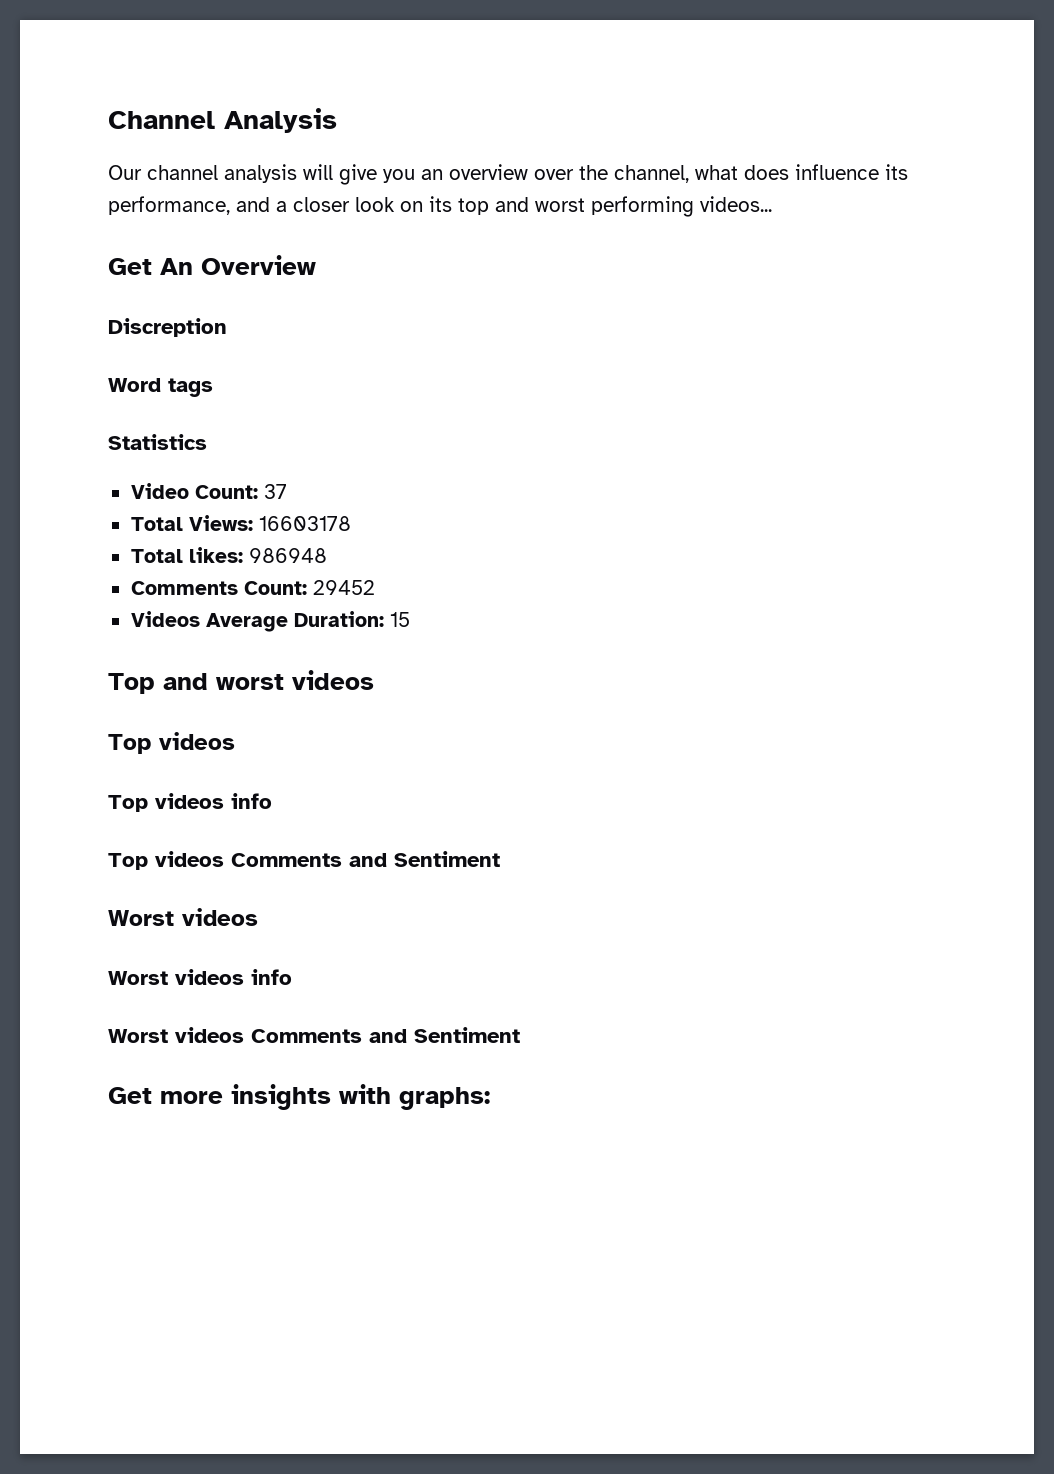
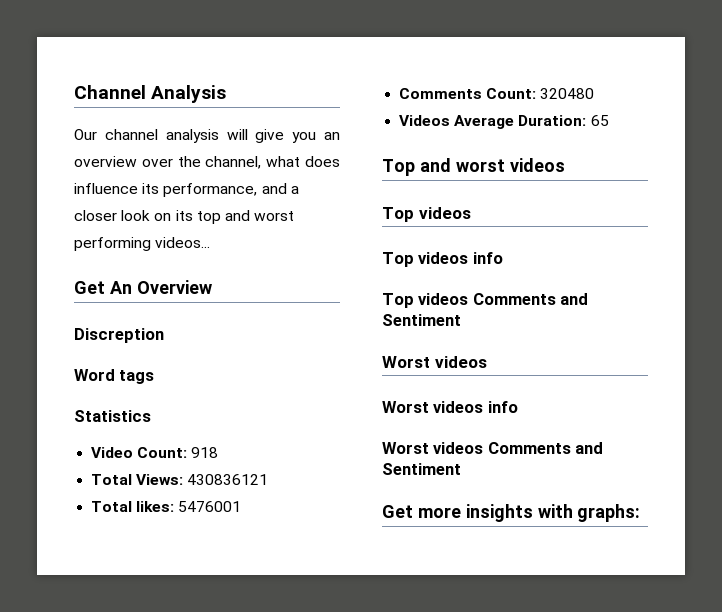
- Video Count: 37
+ Video Count: 918
- Total Views: 16603178
+ Total Views: 430836121
- Total likes: 986948
+ Total likes: 5476001
- Comments Count: 29452
+ Comments Count: 320480
- Videos Average Duration: 15
+ Videos Average Duration: 65

